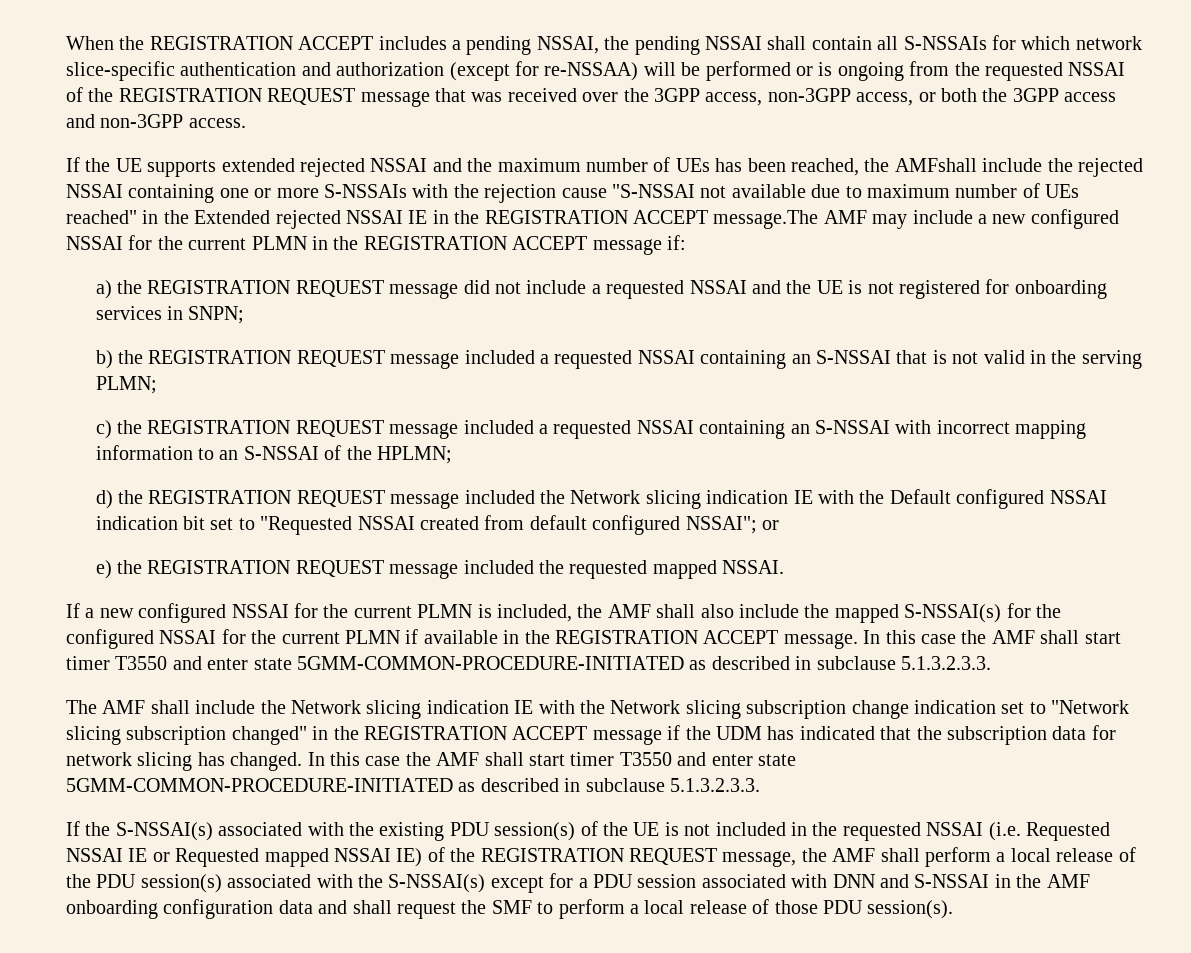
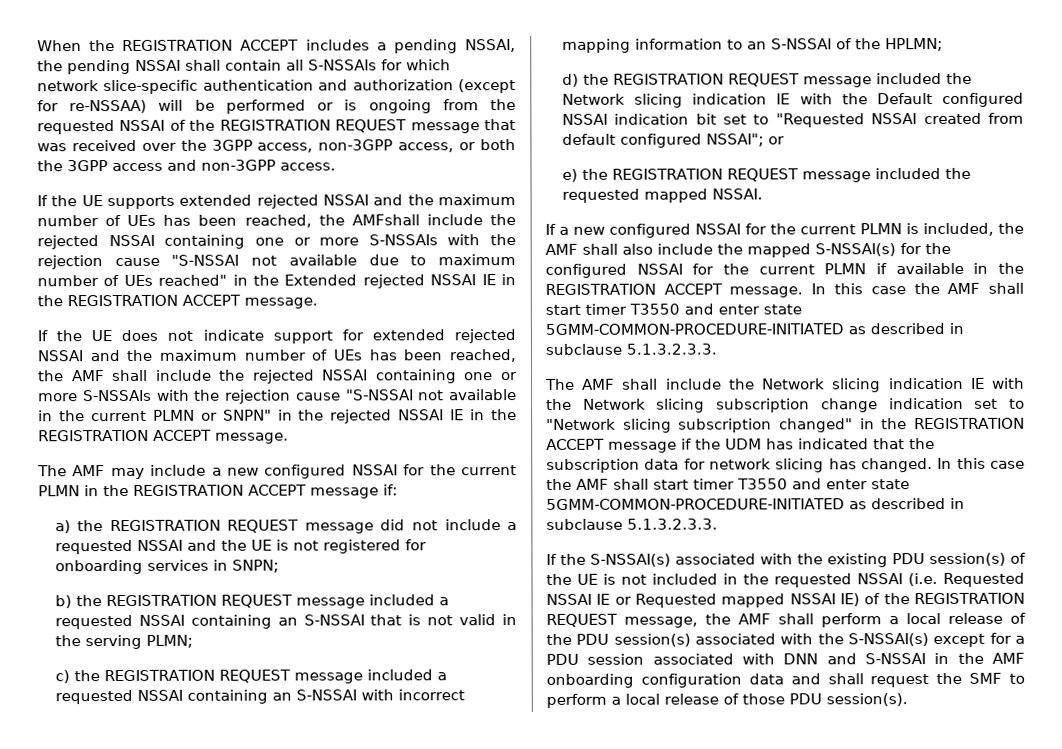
- If the UE supports extended rejected NSSAI and the maximum number of UEs has been reached, the AMFshall include the rejected NSSAI containing one or more S-NSSAIs with the rejection cause "S-NSSAI not available due to maximum number of UEs reached" in the Extended rejected NSSAI IE in the REGISTRATION ACCEPT message.The AMF may include a new configured NSSAI for the current PLMN in the REGISTRATION ACCEPT message if:
+ If the UE supports extended rejected NSSAI and the maximum number of UEs has been reached, the AMFshall include the rejected NSSAI containing one or more S-NSSAIs with the rejection cause "S-NSSAI not available due to maximum number of UEs reached" in the Extended rejected NSSAI IE in the REGISTRATION ACCEPT message.
+ If the UE does not indicate support for extended rejected NSSAI and the maximum number of UEs has been reached, the AMF shall include the rejected NSSAI containing one or more S-NSSAIs with the rejection cause "S-NSSAI not available in the current PLMN or SNPN" in the rejected NSSAI IE in the REGISTRATION ACCEPT message.
+ The AMF may include a new configured NSSAI for the current PLMN in the REGISTRATION ACCEPT message if:

